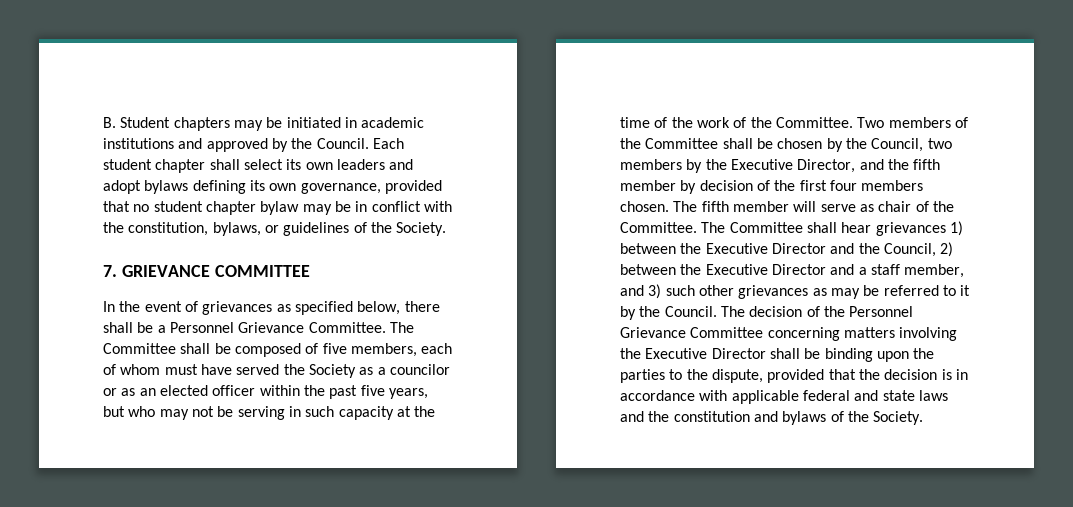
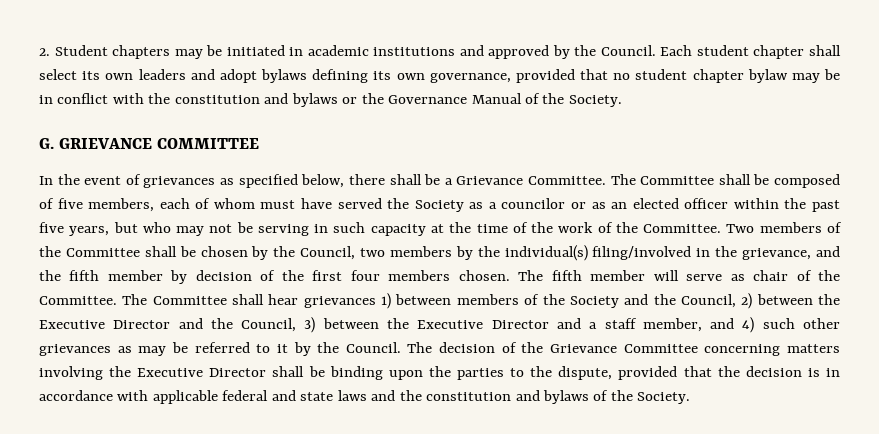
- B. Student chapters may be initiated in academic institutions and approved by the Council.
+ 2. Student chapters may be initiated in academic institutions and approved by the Council.
- Each student chapter shall select its own leaders and adopt bylaws defining its own governance, provided that no student chapter bylaw may be in conflict with the constitution, bylaws, or guidelines of the Society.
+ Each student chapter shall select its own leaders and adopt bylaws defining its own governance, provided that no student chapter bylaw may be in conflict with the constitution and bylaws or the Governance Manual of the Society.
- 7. GRIEVANCE COMMITTEE
+ G. GRIEVANCE COMMITTEE
- In the event of grievances as specified below, there shall be a Personnel Grievance Committee.
+ In the event of grievances as specified below, there shall be a Grievance Committee.
- Two members of the Committee shall be chosen by the Council, two members by the Executive Director, and the fifth member by decision of the first four members chosen.
+ Two members of the Committee shall be chosen by the Council, two members by the individual(s) filing/involved in the grievance, and the fifth member by decision of the first four members chosen.
- The Committee shall hear grievances 1) between the Executive Director and the Council, 2) between the Executive Director and a staff member, and 3) such other grievances as may be referred to it by the Council.
+ The Committee shall hear grievances 1) between members of the Society and the Council, 2) between the Executive Director and the Council, 3) between the Executive Director and a staff member, and 4) such other grievances as may be referred to it by the Council.
- The decision of the Personnel Grievance Committee concerning matters involving the Executive Director shall be binding upon the parties to the dispute, provided that the decision is in accordance with applicable federal and state laws and the constitution and bylaws of the Society.
+ The decision of the Grievance Committee concerning matters involving the Executive Director shall be binding upon the parties to the dispute, provided that the decision is in accordance with applicable federal and state laws and the constitution and bylaws of the Society.

